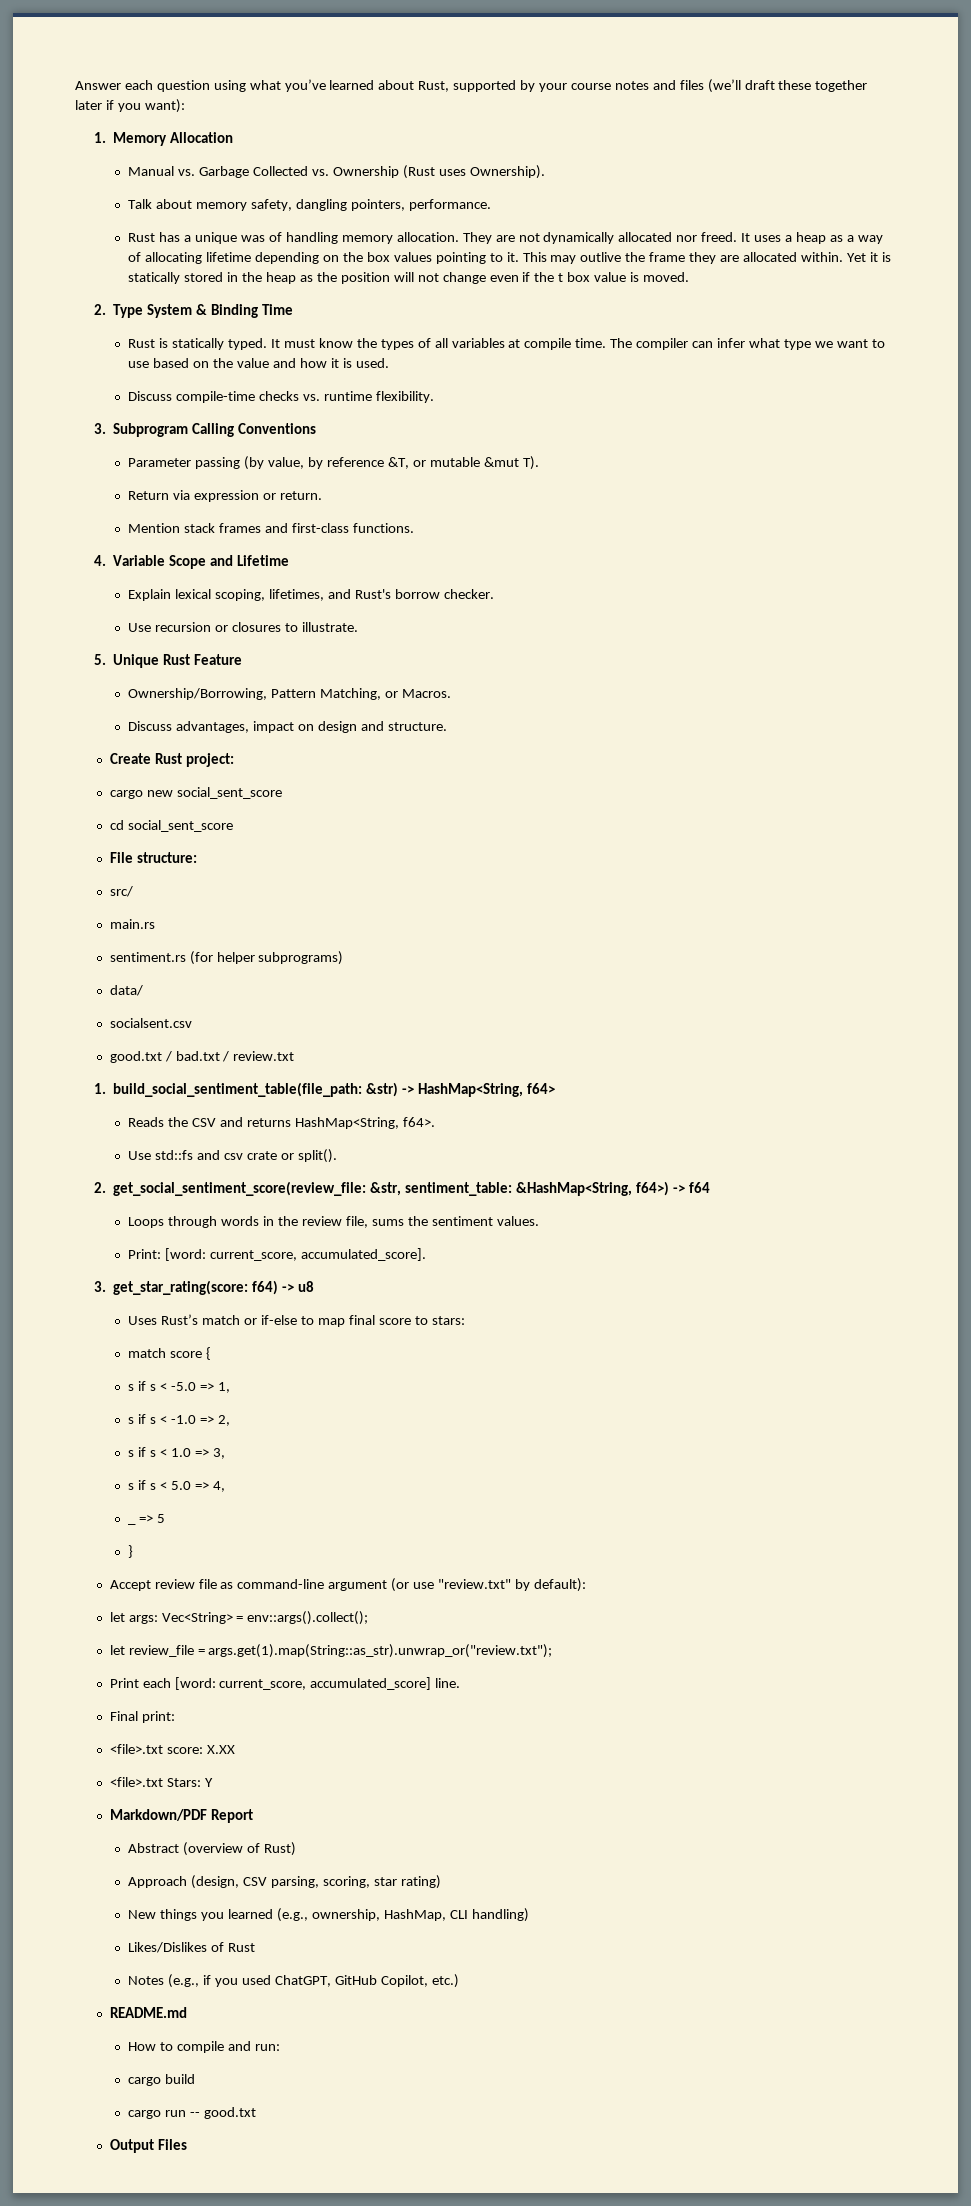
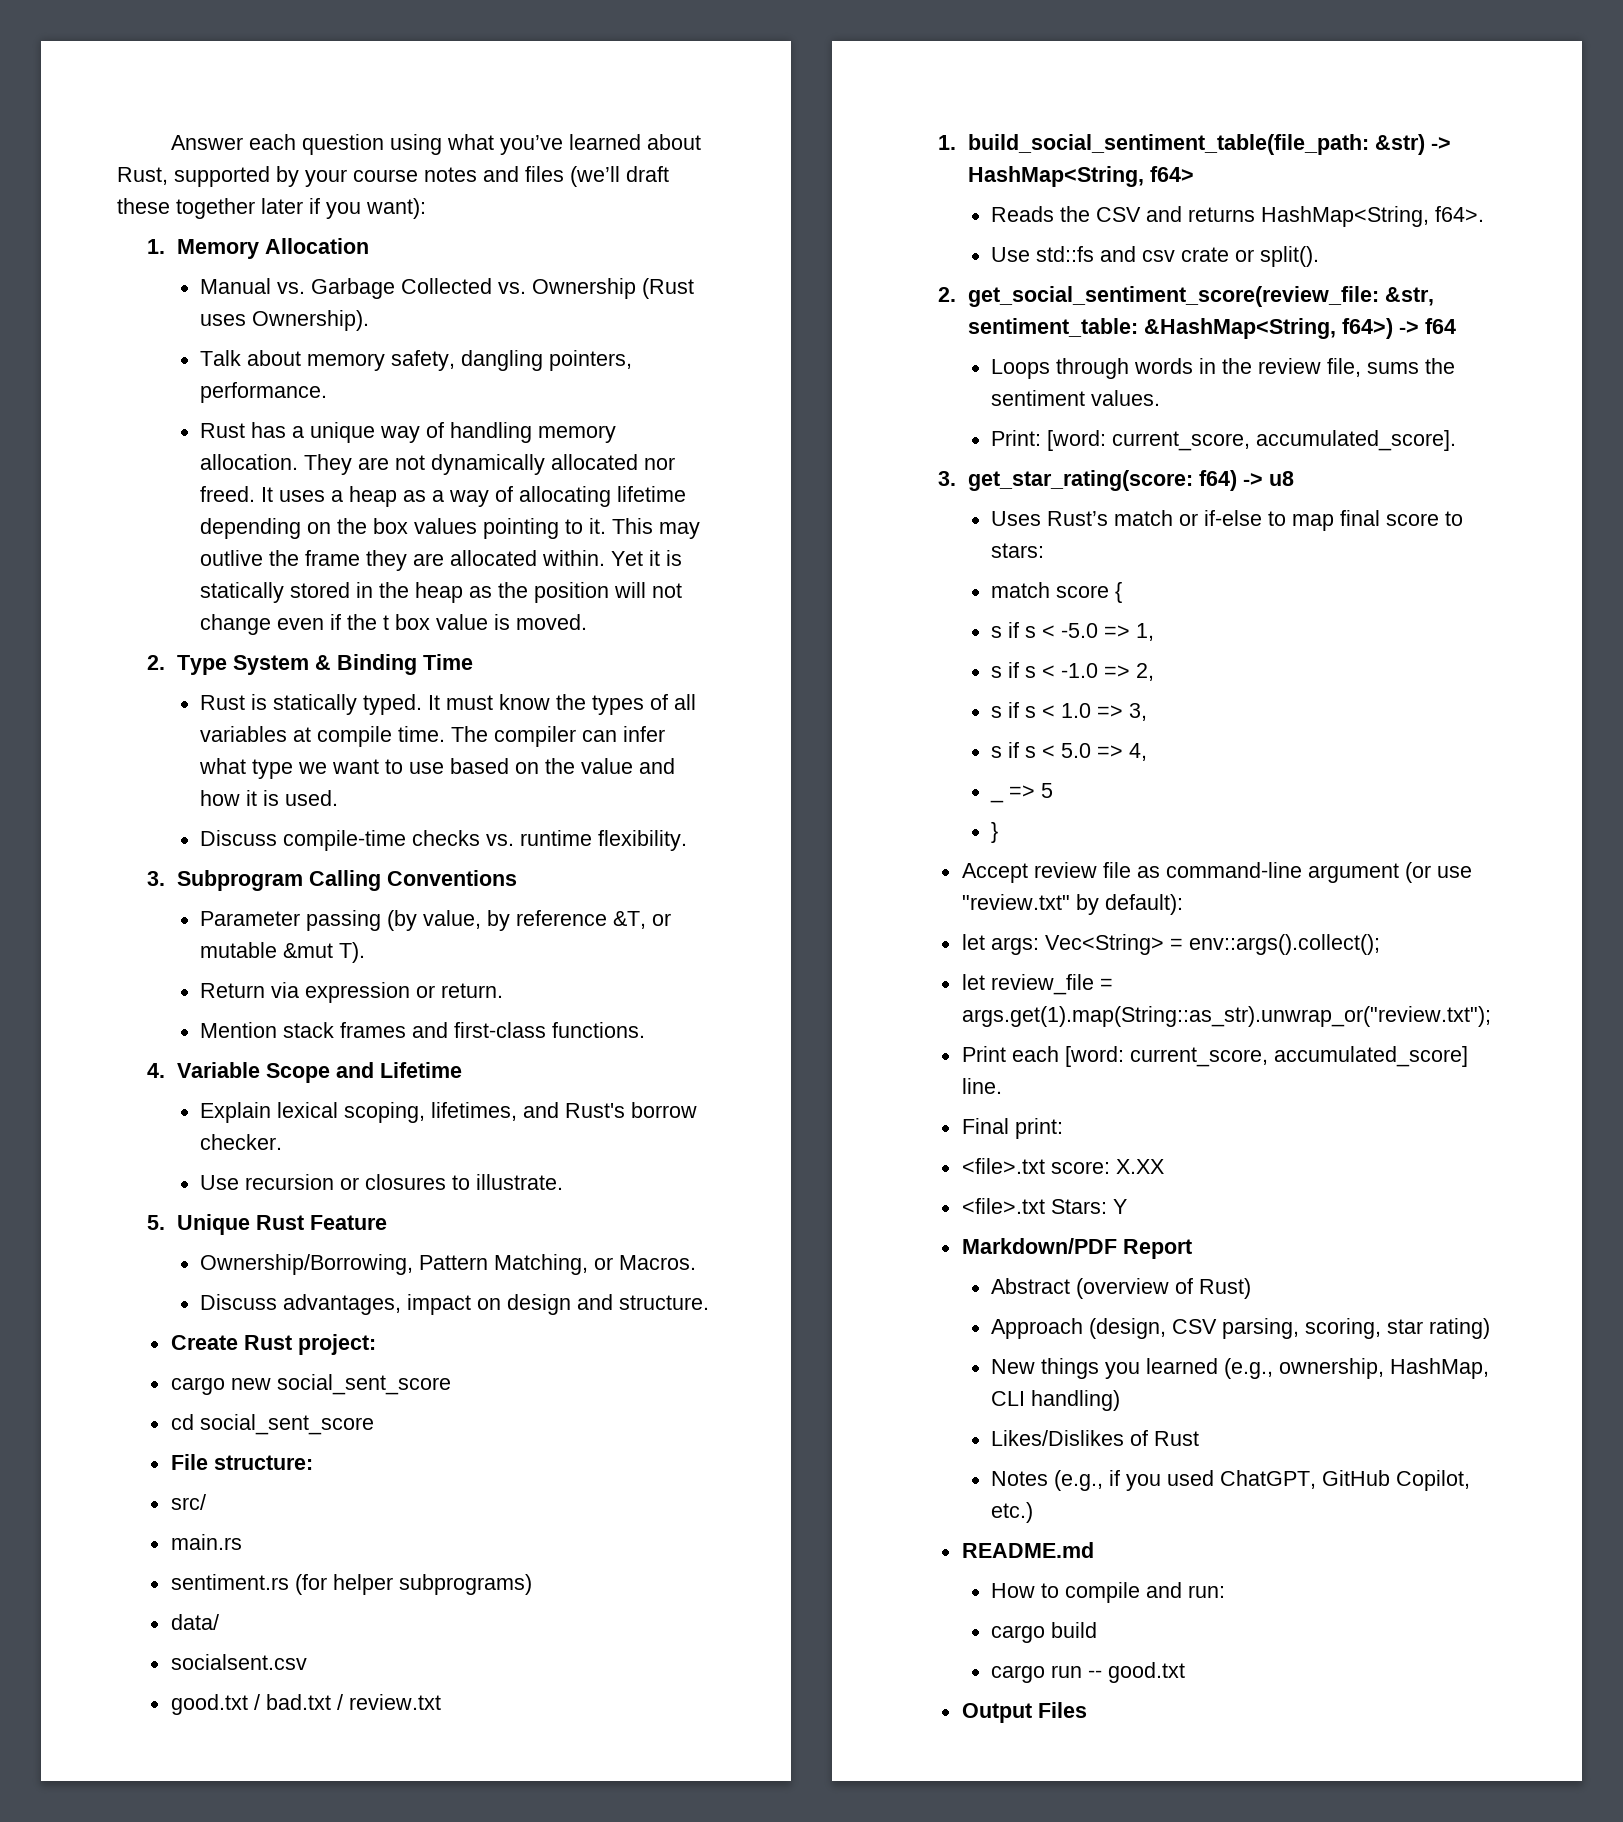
- Rust has a unique was of handling memory allocation.
+ Rust has a unique way of handling memory allocation.

